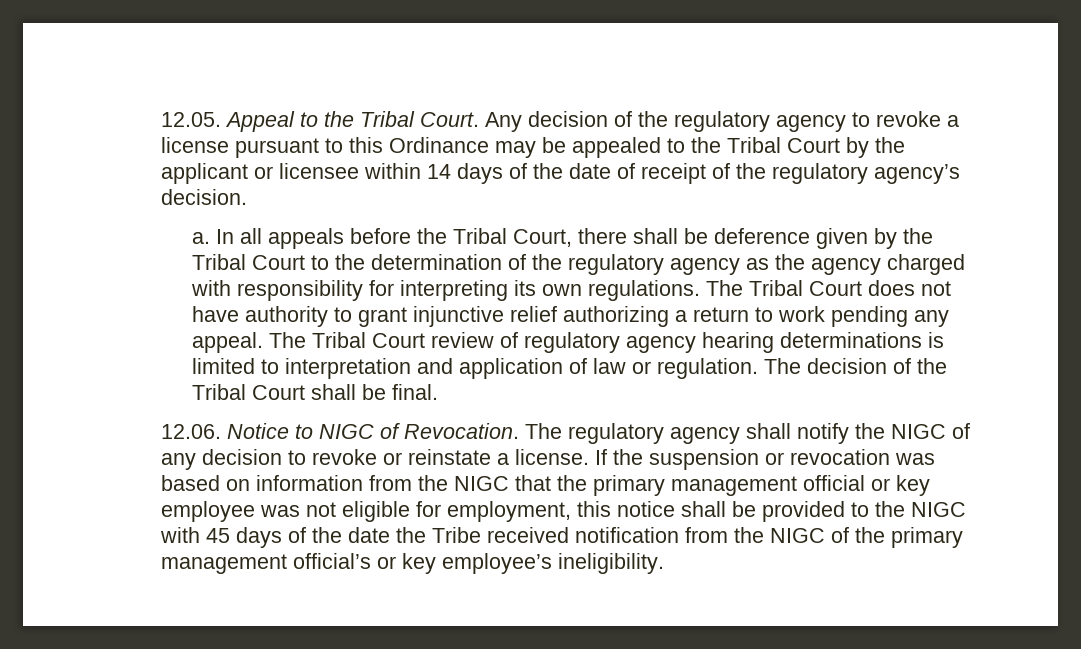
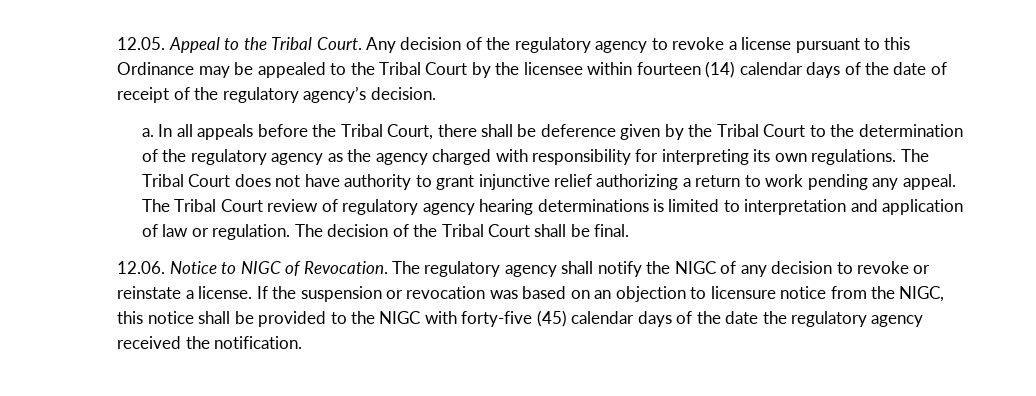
- Any decision of the regulatory agency to revoke a license pursuant to this Ordinance may be appealed to the Tribal Court by the applicant or licensee within 14 days of the date of receipt of the regulatory agency’s decision.
+ Any decision of the regulatory agency to revoke a license pursuant to this Ordinance may be appealed to the Tribal Court by the licensee within fourteen (14) calendar days of the date of receipt of the regulatory agency’s decision.
- If the suspension or revocation was based on information from the NIGC that the primary management official or key employee was not eligible for employment, this notice shall be provided to the NIGC with 45 days of the date the Tribe received notification from the NIGC of the primary management official’s or key employee’s ineligibility.
+ If the suspension or revocation was based on an objection to licensure notice from the NIGC, this notice shall be provided to the NIGC with forty-five (45) calendar days of the date the regulatory agency received the notification.

